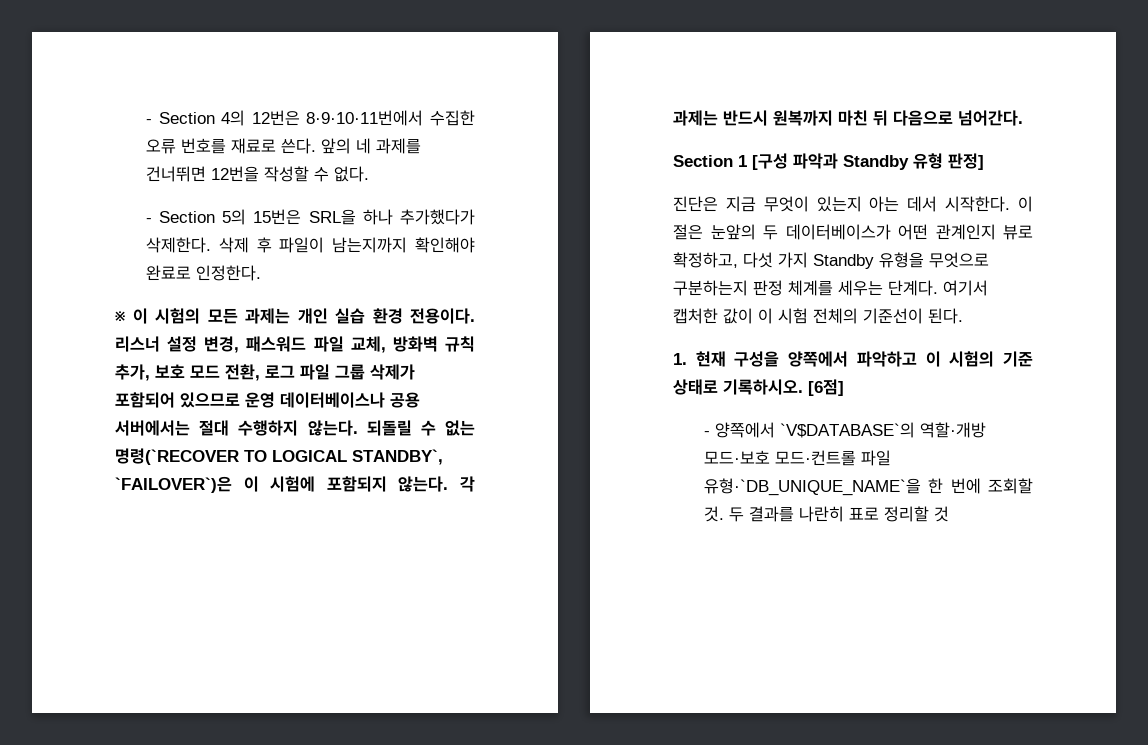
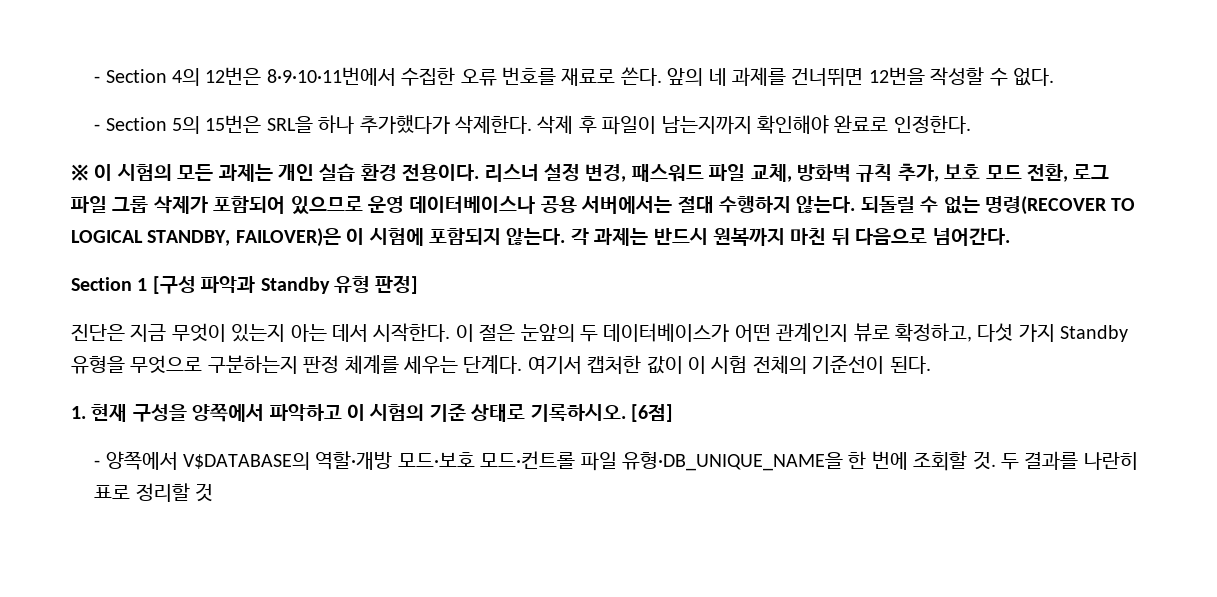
- 되돌릴 수 없는 명령(`RECOVER TO LOGICAL STANDBY`, `FAILOVER`)은 이 시험에 포함되지 않는다.
+ 되돌릴 수 없는 명령(RECOVER TO LOGICAL STANDBY, FAILOVER)은 이 시험에 포함되지 않는다.
- - 양쪽에서 `V$DATABASE`의 역할·개방 모드·보호 모드·컨트롤 파일 유형·`DB_UNIQUE_NAME`을 한 번에 조회할 것.
+ - 양쪽에서 V$DATABASE의 역할·개방 모드·보호 모드·컨트롤 파일 유형·DB_UNIQUE_NAME을 한 번에 조회할 것.

